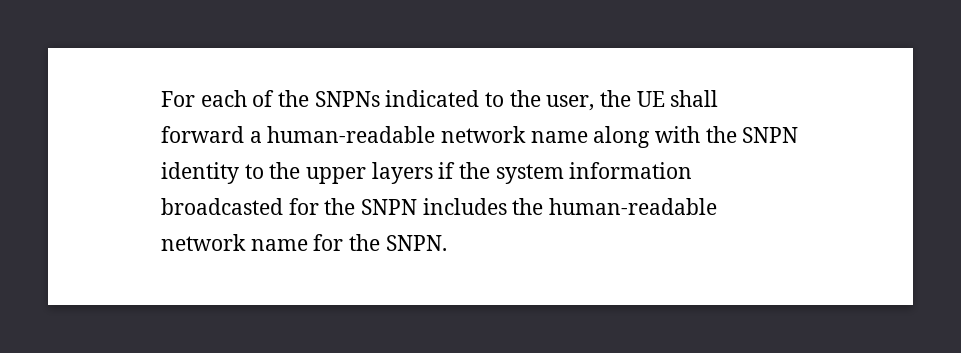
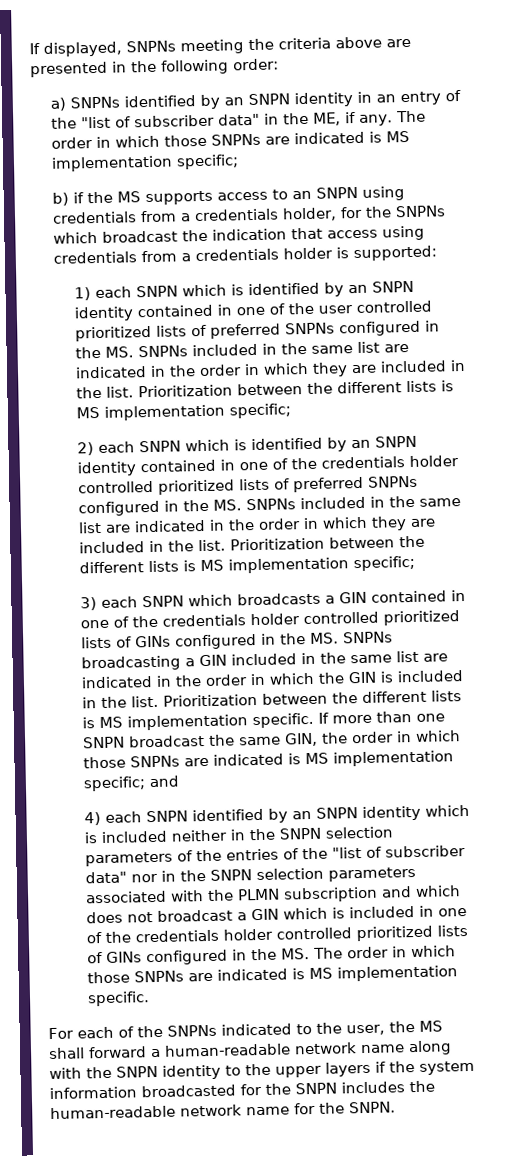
+ If displayed, SNPNs meeting the criteria above are presented in the following order:
+ a) SNPNs identified by an SNPN identity in an entry of the "list of subscriber data" in the ME, if any. The order in which those SNPNs are indicated is MS implementation specific;
+ b) if the MS supports access to an SNPN using credentials from a credentials holder, for the SNPNs which broadcast the indication that access using credentials from a credentials holder is supported:
+ 1) each SNPN which is identified by an SNPN identity contained in one of the user controlled prioritized lists of preferred SNPNs configured in the MS. SNPNs included in the same list are indicated in the order in which they are included in the list. Prioritization between the different lists is MS implementation specific;
+ 2) each SNPN which is identified by an SNPN identity contained in one of the credentials holder controlled prioritized lists of preferred SNPNs configured in the MS. SNPNs included in the same list are indicated in the order in which they are included in the list. Prioritization between the different lists is MS implementation specific;
+ 3) each SNPN which broadcasts a GIN contained in one of the credentials holder controlled prioritized lists of GINs configured in the MS. SNPNs broadcasting a GIN included in the same list are indicated in the order in which the GIN is included in the list. Prioritization between the different lists is MS implementation specific. If more than one SNPN broadcast the same GIN, the order in which those SNPNs are indicated is MS implementation specific; and
+ 4) each SNPN identified by an SNPN identity which is included neither in the SNPN selection parameters of the entries of the "list of subscriber data" nor in the SNPN selection parameters associated with the PLMN subscription and which does not broadcast a GIN which is included in one of the credentials holder controlled prioritized lists of GINs configured in the MS. The order in which those SNPNs are indicated is MS implementation specific.
- For each of the SNPNs indicated to the user, the UE shall forward a human-readable network name along with the SNPN identity to the upper layers if the system information broadcasted for the SNPN includes the human-readable network name for the SNPN.
+ For each of the SNPNs indicated to the user, the MS shall forward a human-readable network name along with the SNPN identity to the upper layers if the system information broadcasted for the SNPN includes the human-readable network name for the SNPN.

